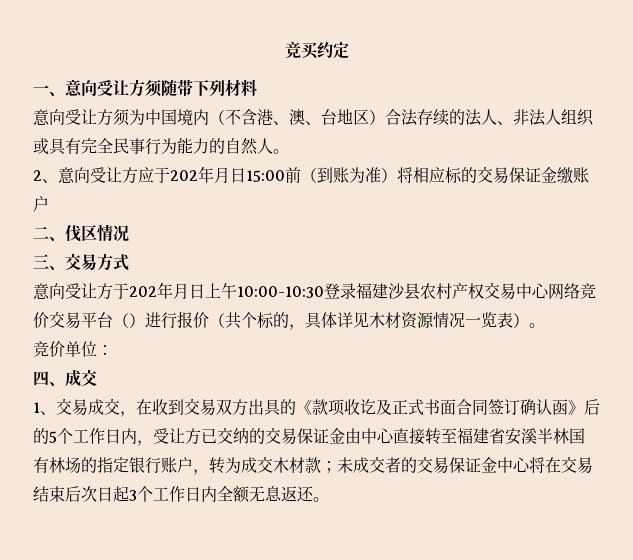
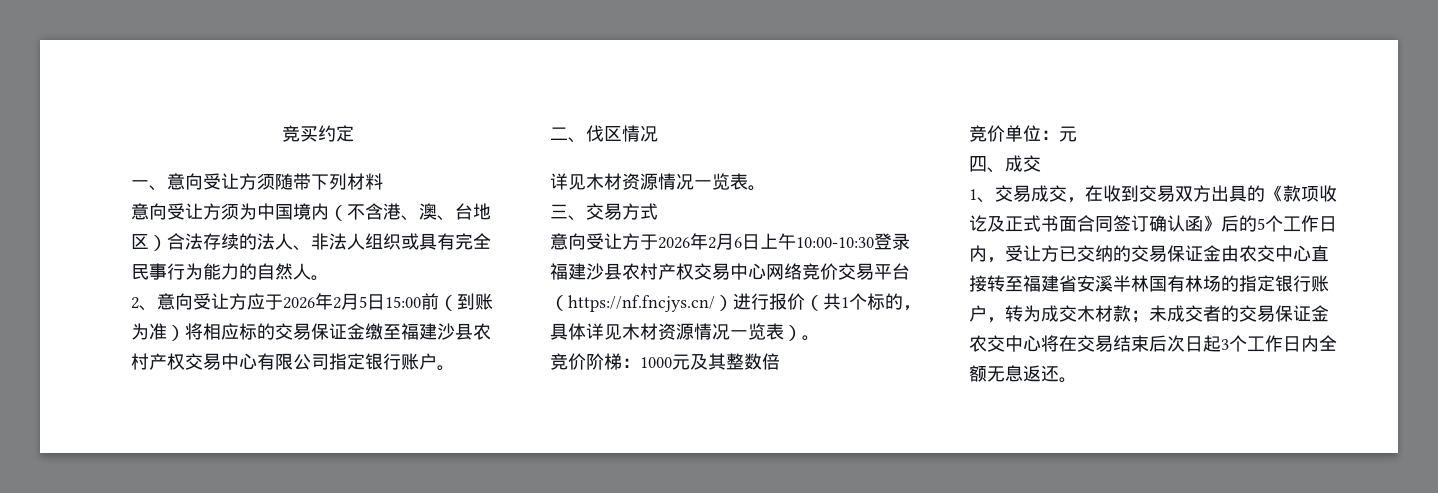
- 2、意向受让方应于202年月日15:00前（到账为准）将相应标的交易保证金缴账户
+ 2、意向受让方应于2026年2月5日15:00前（到账为准）将相应标的交易保证金缴至福建沙县农村产权交易中心有限公司指定银行账户。
+ 详见木材资源情况一览表。
- 意向受让方于202年月日上午10:00-10:30登录福建沙县农村产权交易中心网络竞价交易平台（）进行报价（共个标的，具体详见木材资源情况一览表）。
+ 意向受让方于2026年2月6日上午10:00-10:30登录福建沙县农村产权交易中心网络竞价交易平台（https://nf.fncjys.cn/）进行报价（共1个标的，具体详见木材资源情况一览表）。
+ 竞价阶梯：1000元及其整数倍
- 竞价单位：
+ 竞价单位：元
- 1、交易成交，在收到交易双方出具的《款项收讫及正式书面合同签订确认函》后的5个工作日内，受让方已交纳的交易保证金由中心直接转至福建省安溪半林国有林场的指定银行账户，转为成交木材款；
+ 1、交易成交，在收到交易双方出具的《款项收讫及正式书面合同签订确认函》后的5个工作日内，受让方已交纳的交易保证金由农交中心直接转至福建省安溪半林国有林场的指定银行账户，转为成交木材款；
- 未成交者的交易保证金中心将在交易结束后次日起3个工作日内全额无息返还。
+ 未成交者的交易保证金农交中心将在交易结束后次日起3个工作日内全额无息返还。

